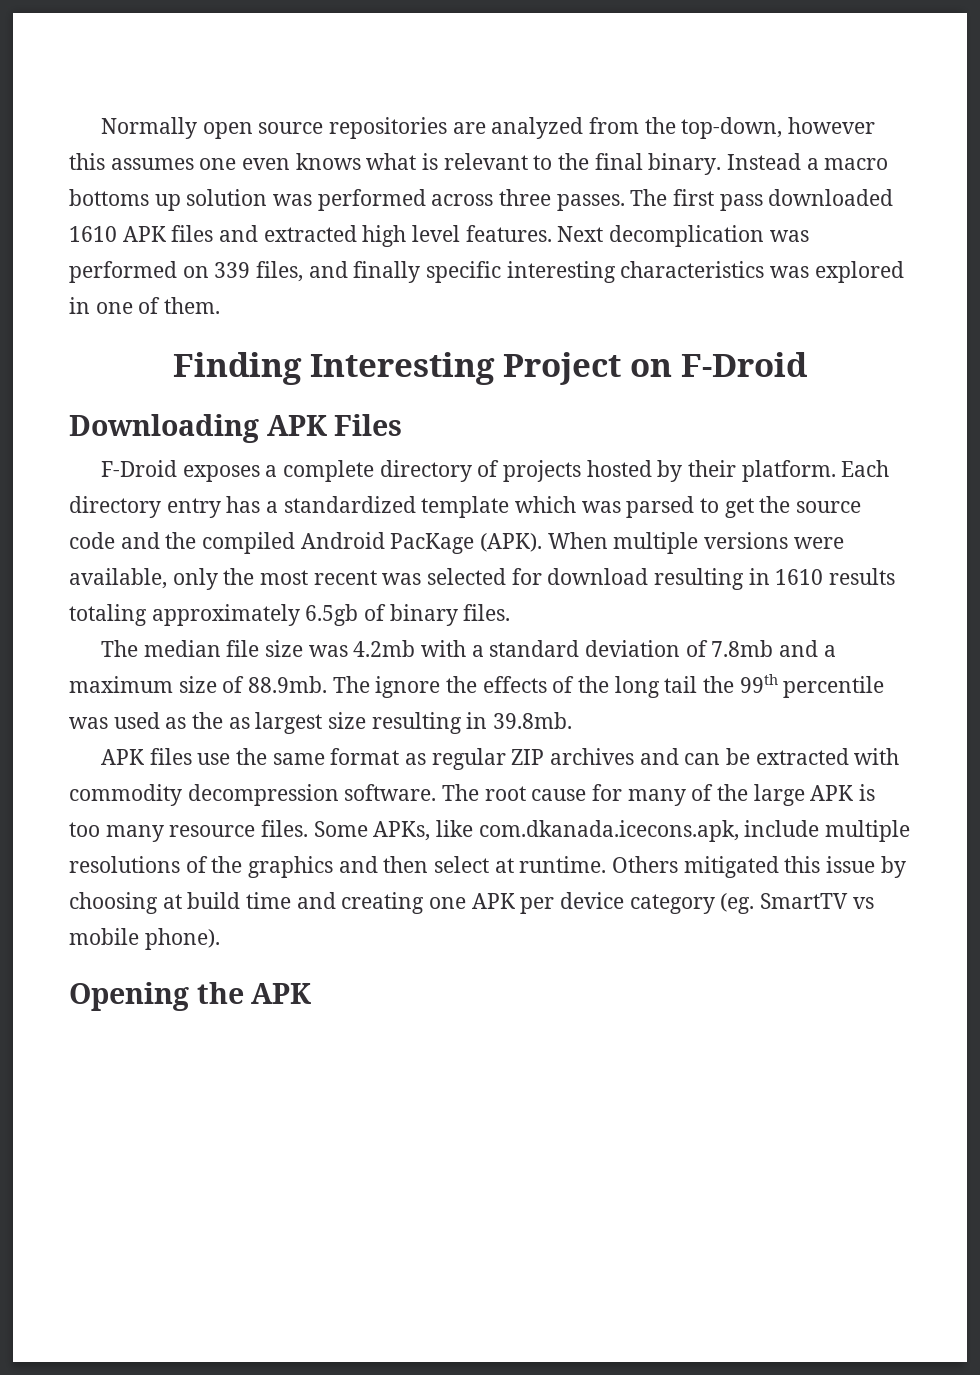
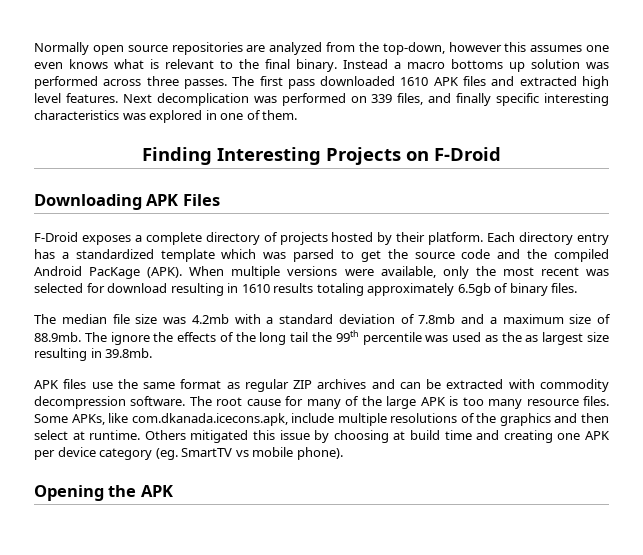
- Finding Interesting Project on F-Droid
+ Finding Interesting Projects on F-Droid

